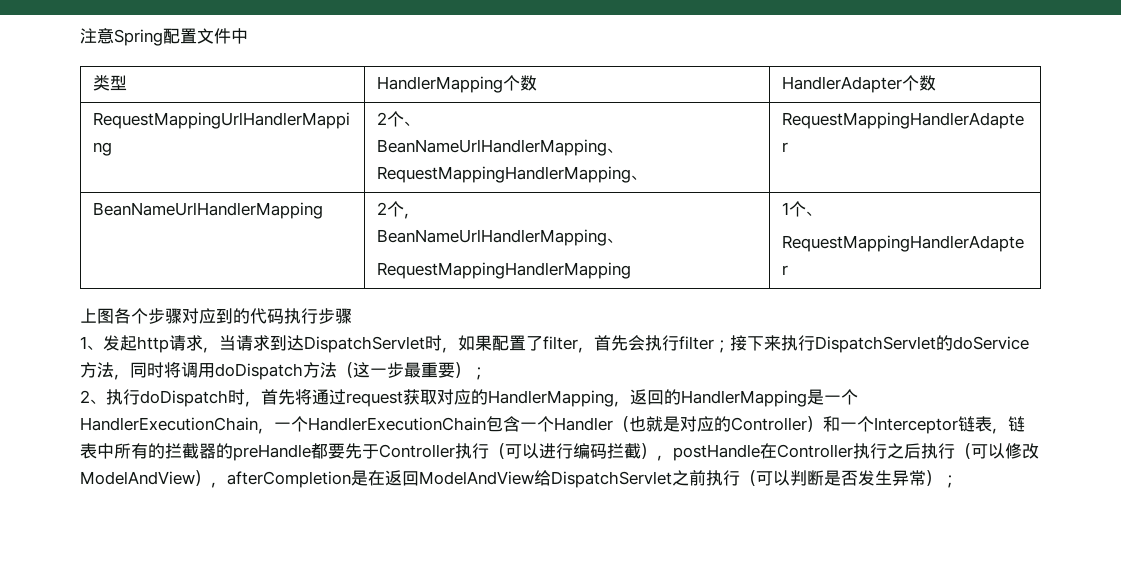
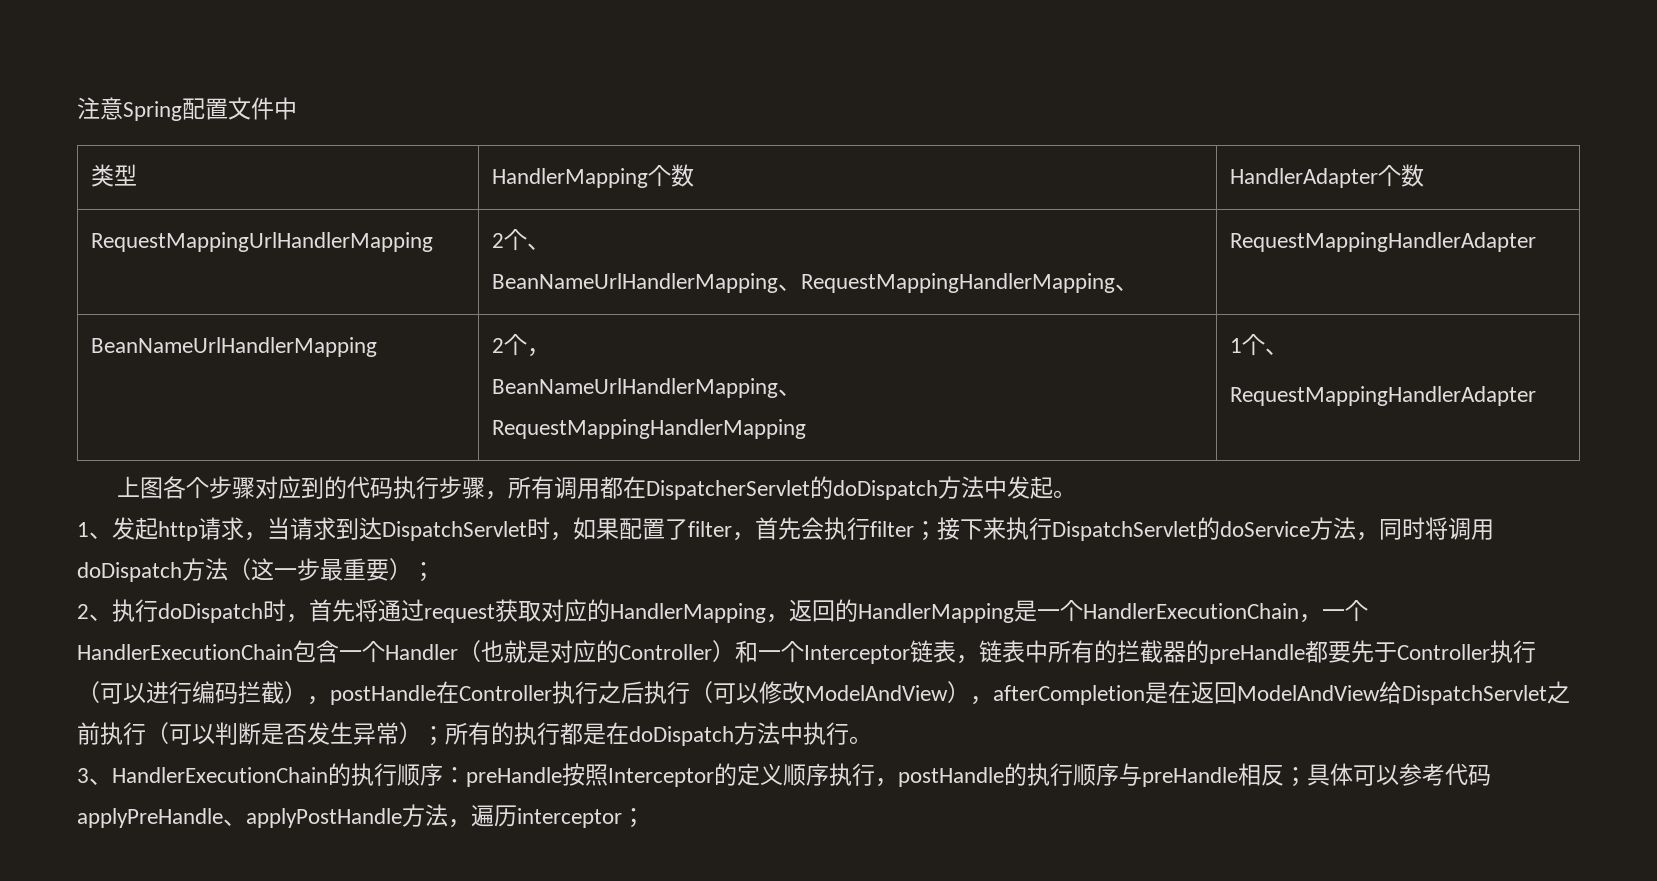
- 上图各个步骤对应到的代码执行步骤
+ 上图各个步骤对应到的代码执行步骤，所有调用都在DispatcherServlet的doDispatch方法中发起。
+ 所有的执行都是在doDispatch方法中执行。
+ 3、HandlerExecutionChain的执行顺序：preHandle按照Interceptor的定义顺序执行，postHandle的执行顺序与preHandle相反；具体可以参考代码applyPreHandle、applyPostHandle方法，遍历interceptor；

